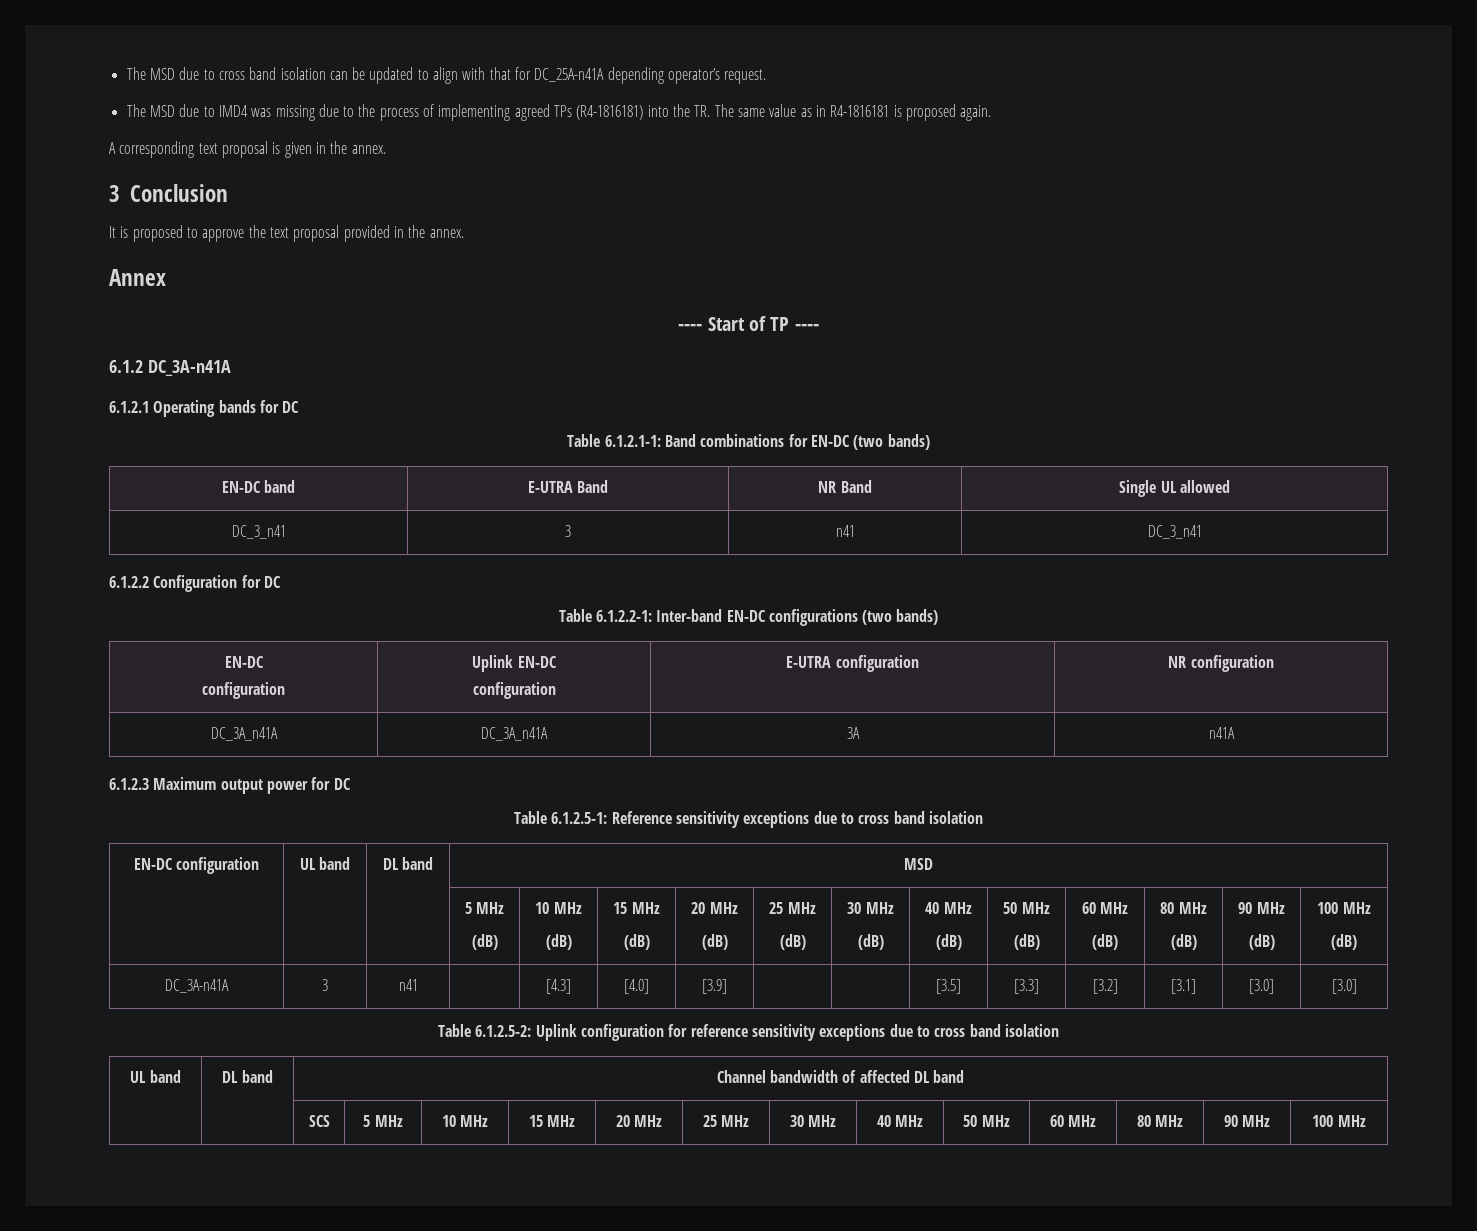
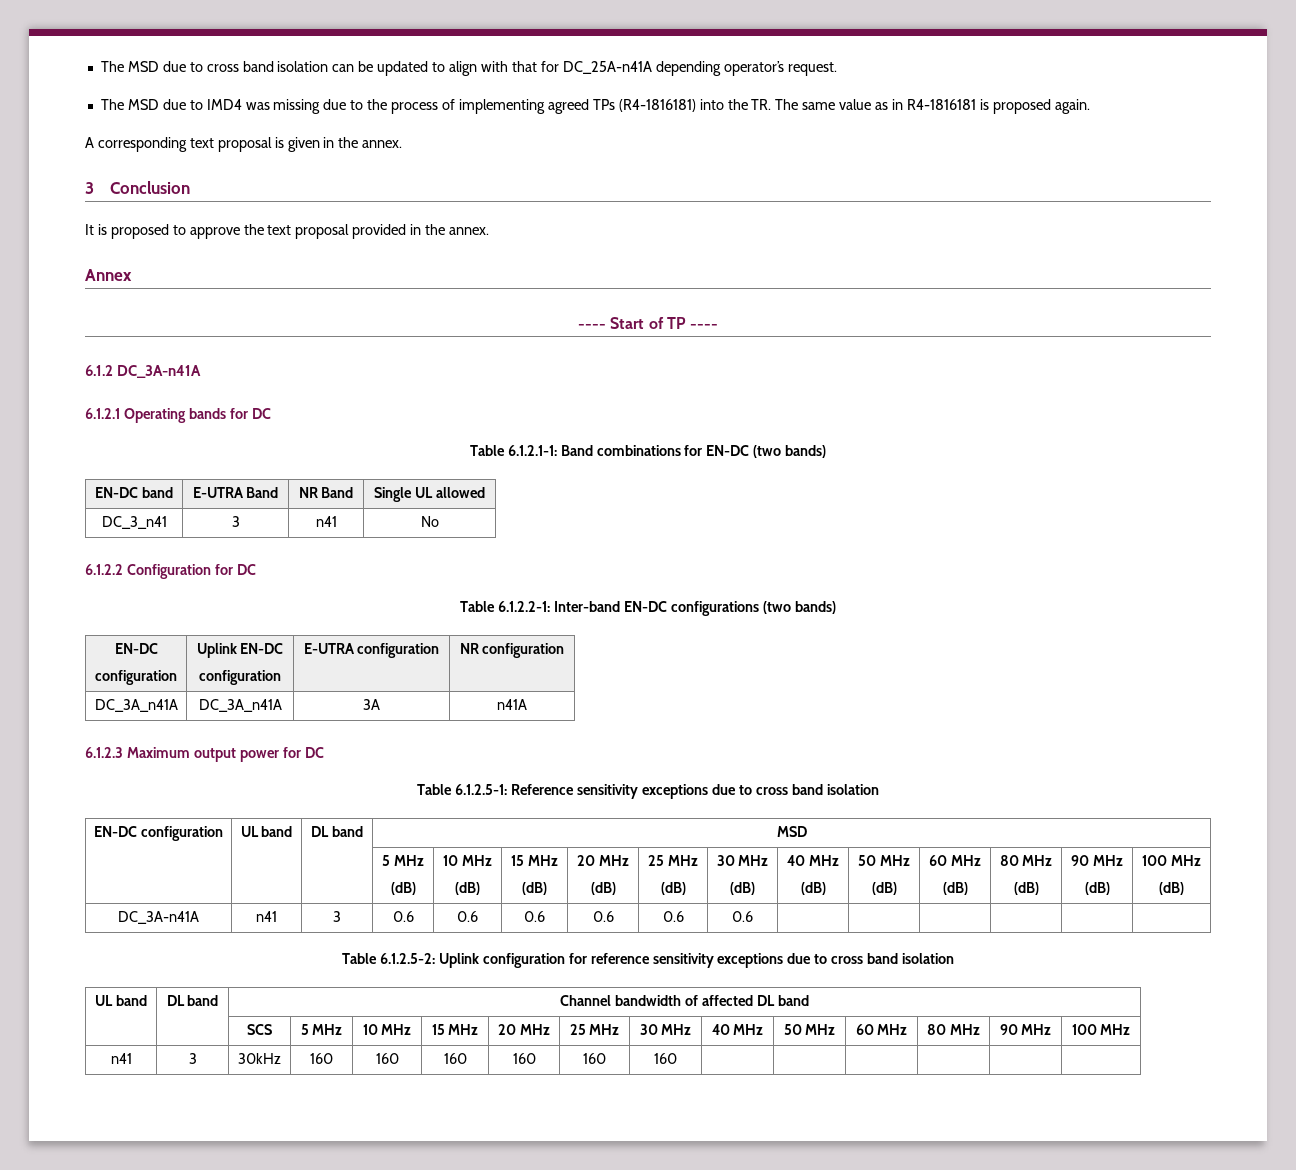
- DC_3_n41 | 3 | n41 | DC_3_n41
+ DC_3_n41 | 3 | n41 | No
- DC_3A-n41A | 3 | n41 | | [4.3] | [4.0] | [3.9] | | | [3.5] | [3.3] | [3.2] | [3.1] | [3.0] | [3.0]
+ DC_3A-n41A | n41 | 3 | 0.6 | 0.6 | 0.6 | 0.6 | 0.6 | 0.6 | | | | | |
+ n41 | 3 | 30kHz | 160 | 160 | 160 | 160 | 160 | 160 | | | | | |

